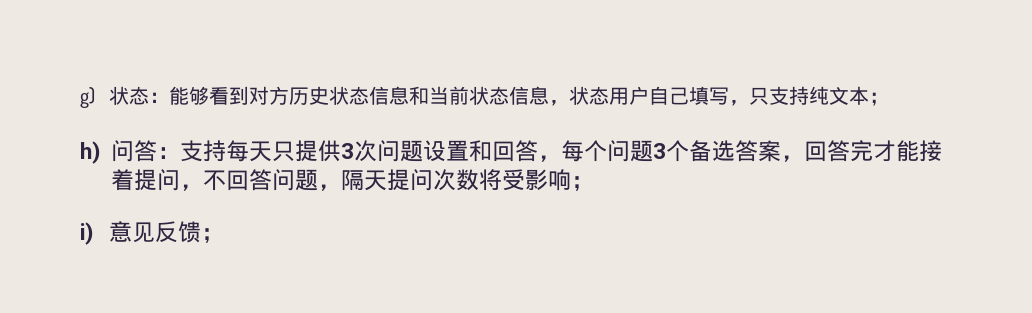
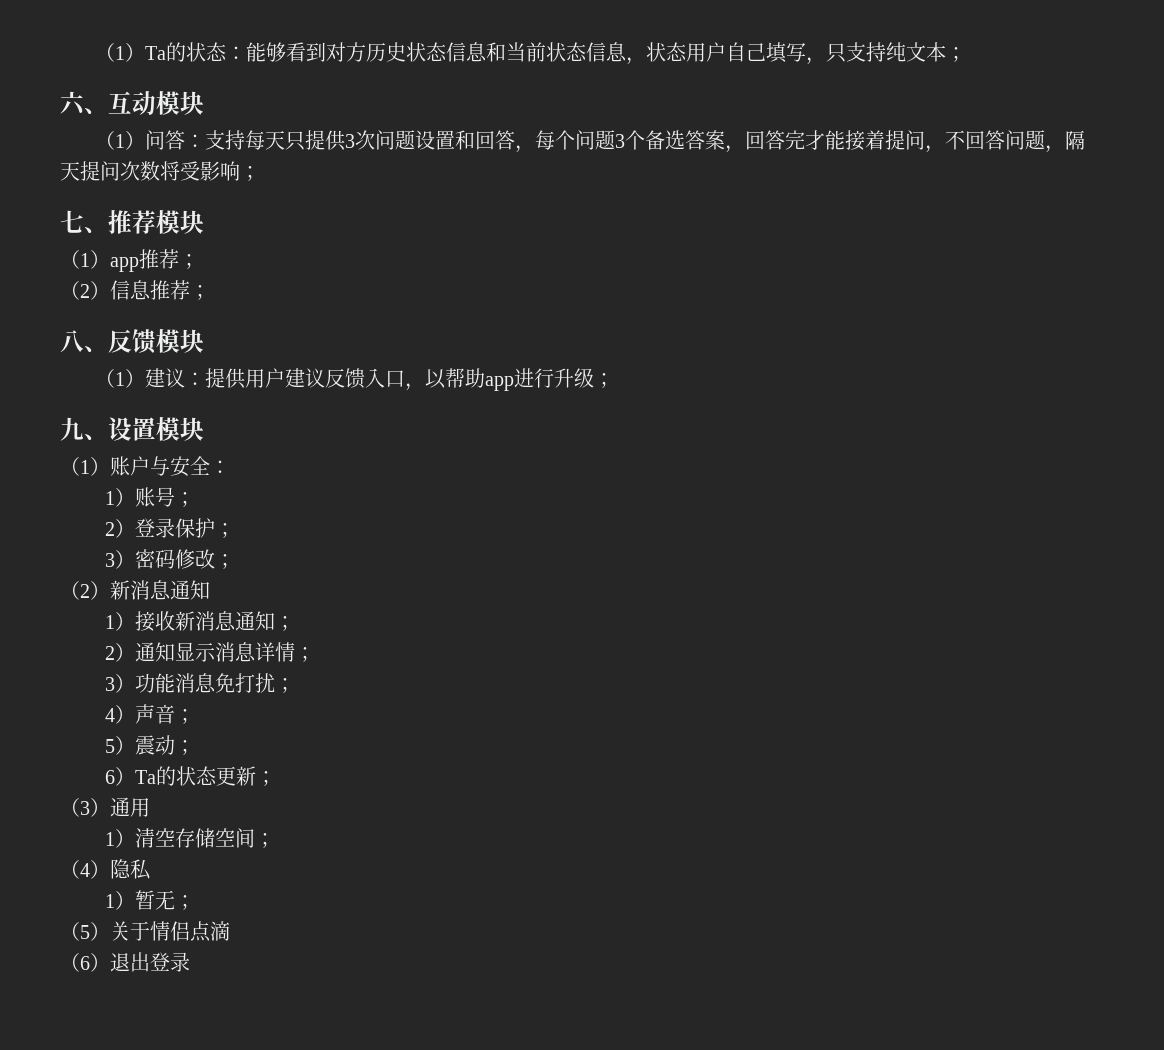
- g)状态：能够看到对方历史状态信息和当前状态信息，状态用户自己填写，只支持纯文本；
+ （1）Ta的状态：能够看到对方历史状态信息和当前状态信息，状态用户自己填写，只支持纯文本；
- h)问答：支持每天只提供3次问题设置和回答，每个问题3个备选答案，回答完才能接着提问，不回答问题，隔天提问次数将受影响；
+ 六、互动模块
+ （1）问答：支持每天只提供3次问题设置和回答，每个问题3个备选答案，回答完才能接着提问，不回答问题，隔天提问次数将受影响；
- i)意见反馈；
+ 七、推荐模块
+ （1）app推荐；
+ （2）信息推荐；
+ 八、反馈模块
+ （1）建议：提供用户建议反馈入口，以帮助app进行升级；
+ 九、设置模块
+ （1）账户与安全：
+ 1）账号；
+ 2）登录保护；
+ 3）密码修改；
+ （2）新消息通知
+ 1）接收新消息通知；
+ 2）通知显示消息详情；
+ 3）功能消息免打扰；
+ 4）声音；
+ 5）震动；
+ 6）Ta的状态更新；
+ （3）通用
+ 1）清空存储空间；
+ （4）隐私
+ 1）暂无；
+ （5）关于情侣点滴
+ （6）退出登录

